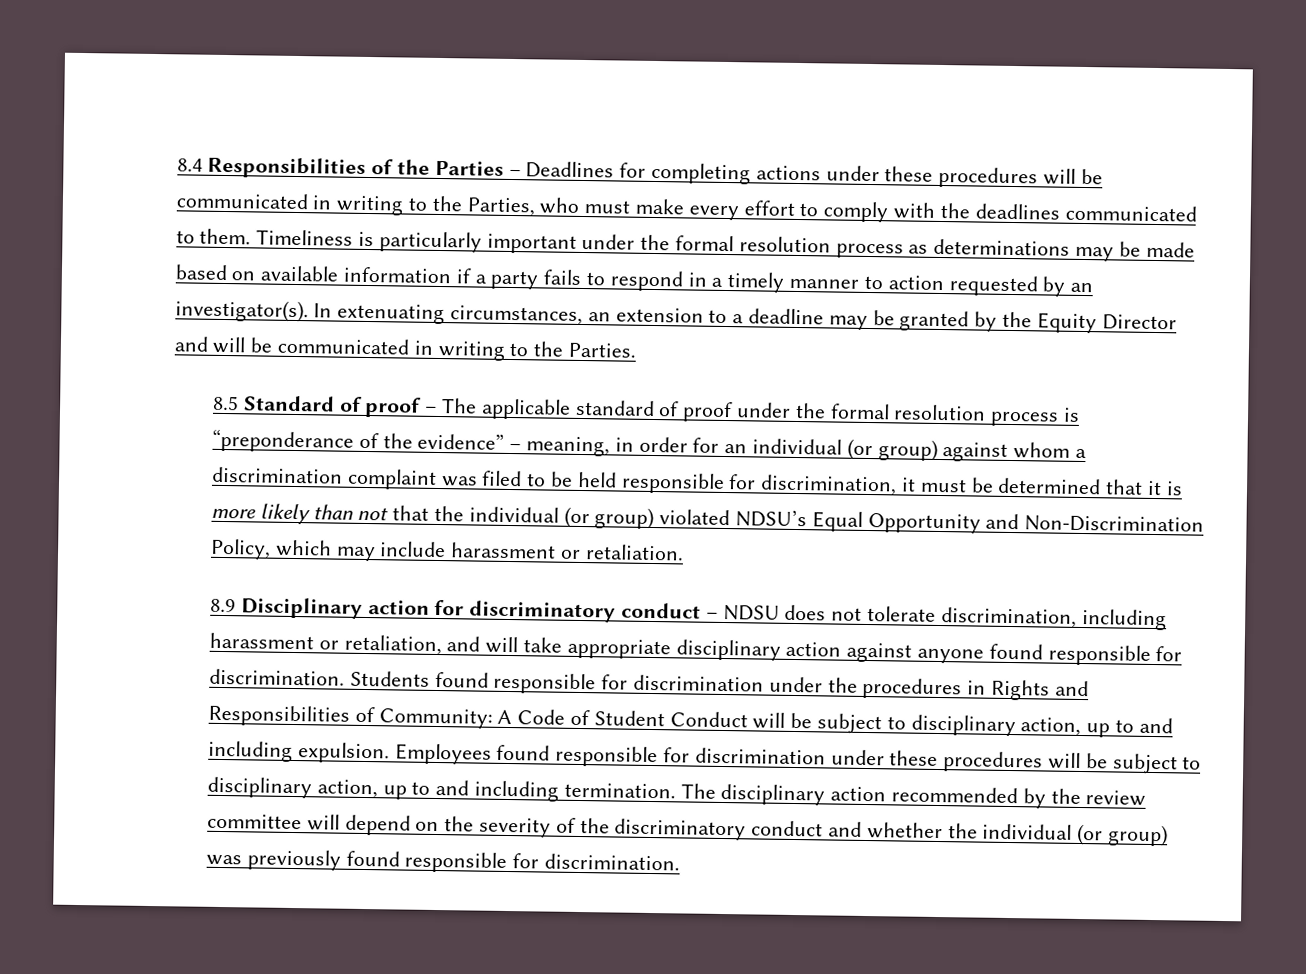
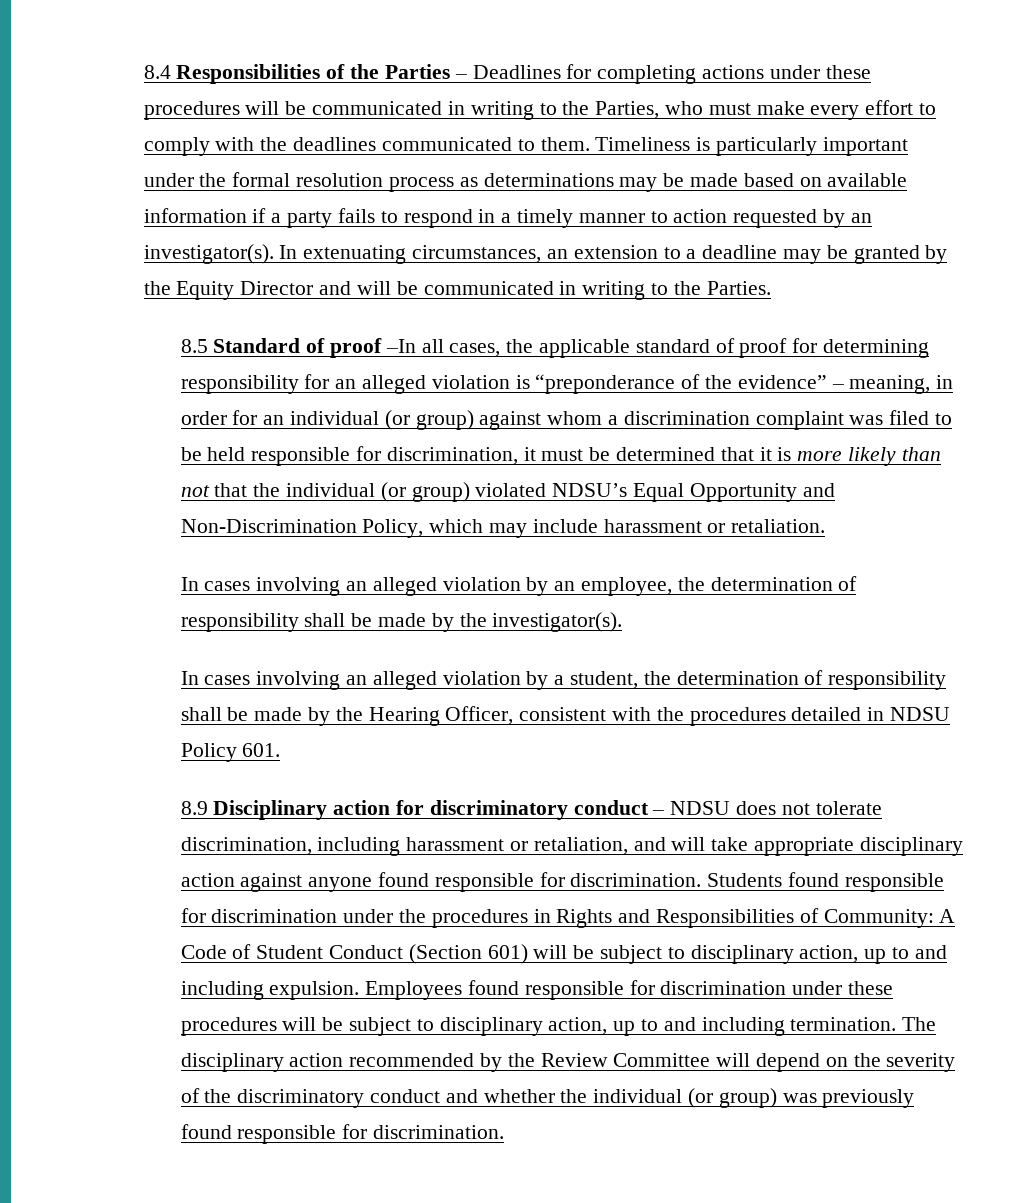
- 8.5 Standard of proof – The applicable standard of proof under the formal resolution process is “preponderance of the evidence” – meaning, in order for an individual (or group) against whom a discrimination complaint was filed to be held responsible for discrimination, it must be determined that it is more likely than not that the individual (or group) violated NDSU’s Equal Opportunity and Non-Discrimination Policy, which may include harassment or retaliation.
+ 8.5 Standard of proof –In all cases, the applicable standard of proof for determining responsibility for an alleged violation is “preponderance of the evidence” – meaning, in order for an individual (or group) against whom a discrimination complaint was filed to be held responsible for discrimination, it must be determined that it is more likely than not that the individual (or group) violated NDSU’s Equal Opportunity and Non-Discrimination Policy, which may include harassment or retaliation.
+ In cases involving an alleged violation by an employee, the determination of responsibility shall be made by the investigator(s).
+ In cases involving an alleged violation by a student, the determination of responsibility shall be made by the Hearing Officer, consistent with the procedures detailed in NDSU Policy 601.
- Students found responsible for discrimination under the procedures in Rights and Responsibilities of Community: A Code of Student Conduct will be subject to disciplinary action, up to and including expulsion.
+ Students found responsible for discrimination under the procedures in Rights and Responsibilities of Community: A Code of Student Conduct (Section 601) will be subject to disciplinary action, up to and including expulsion.
- The disciplinary action recommended by the review committee will depend on the severity of the discriminatory conduct and whether the individual (or group) was previously found responsible for discrimination.
+ The disciplinary action recommended by the Review Committee will depend on the severity of the discriminatory conduct and whether the individual (or group) was previously found responsible for discrimination.

